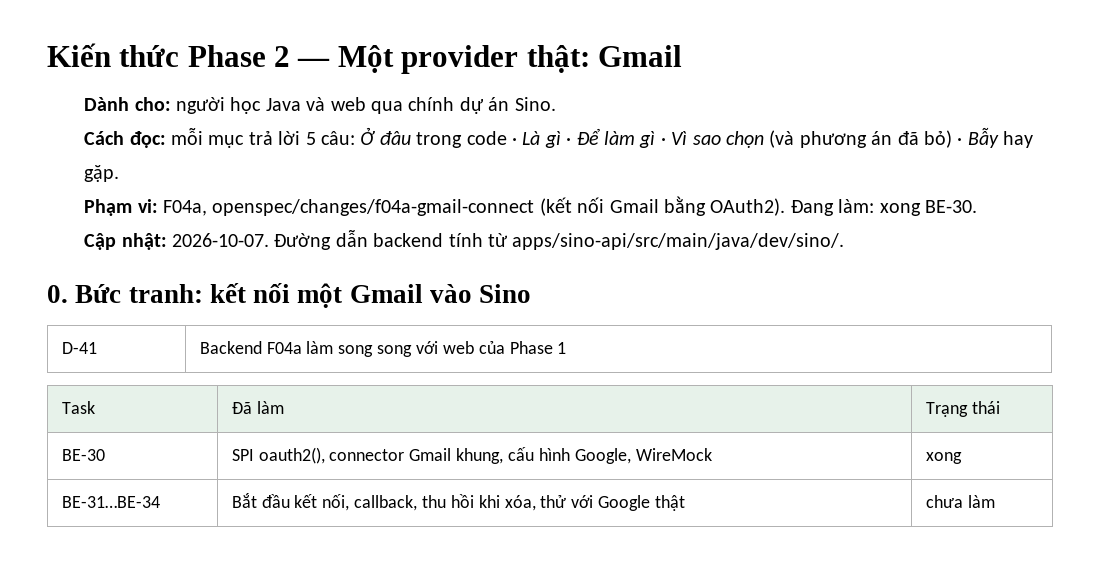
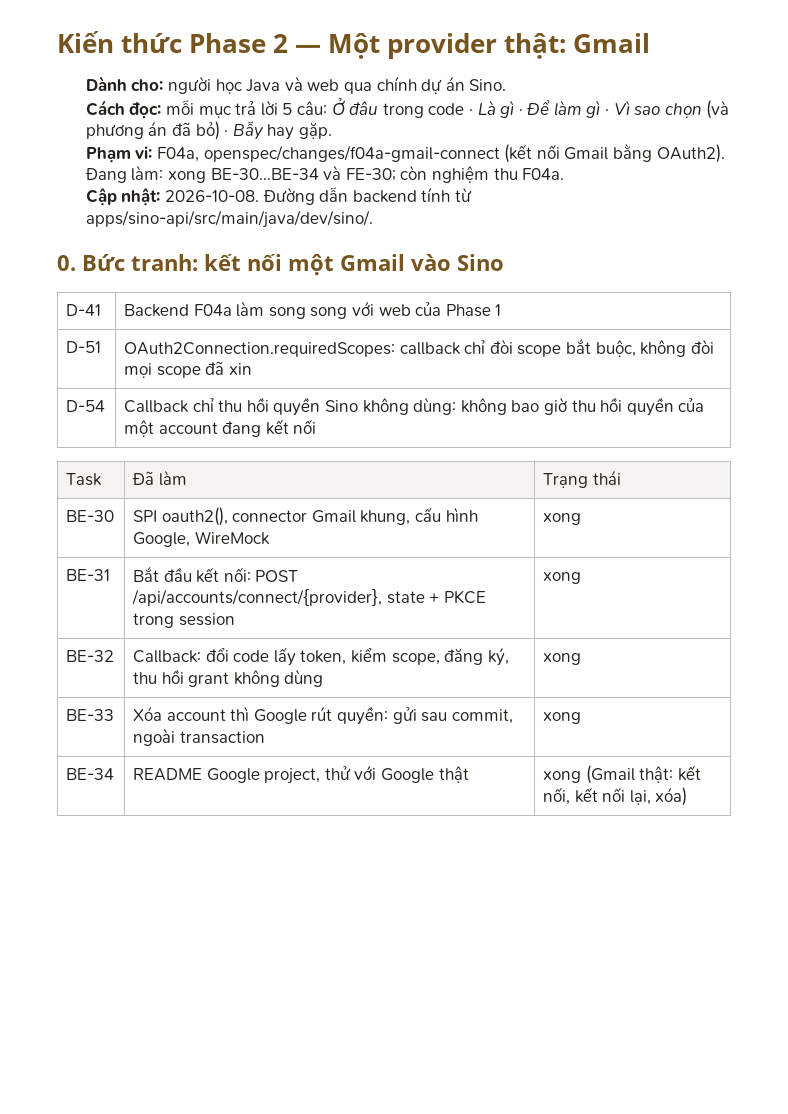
- Đang làm: xong BE-30.
+ Đang làm: xong BE-30…BE-34 và FE-30; còn nghiệm thu F04a.
- Cập nhật: 2026-10-07.
+ Cập nhật: 2026-10-08.
+ D-51 | OAuth2Connection.requiredScopes: callback chỉ đòi scope bắt buộc, không đòi mọi scope đã xin
+ D-54 | Callback chỉ thu hồi quyền Sino không dùng: không bao giờ thu hồi quyền của một account đang kết nối
- BE-31…BE-34 | Bắt đầu kết nối, callback, thu hồi khi xóa, thử với Google thật | chưa làm
+ BE-31 | Bắt đầu kết nối: POST /api/accounts/connect/{provider}, state + PKCE trong session | xong
+ BE-32 | Callback: đổi code lấy token, kiểm scope, đăng ký, thu hồi grant không dùng | xong
+ BE-33 | Xóa account thì Google rút quyền: gửi sau commit, ngoài transaction | xong
+ BE-34 | README Google project, thử với Google thật | xong (Gmail thật: kết nối, kết nối lại, xóa)

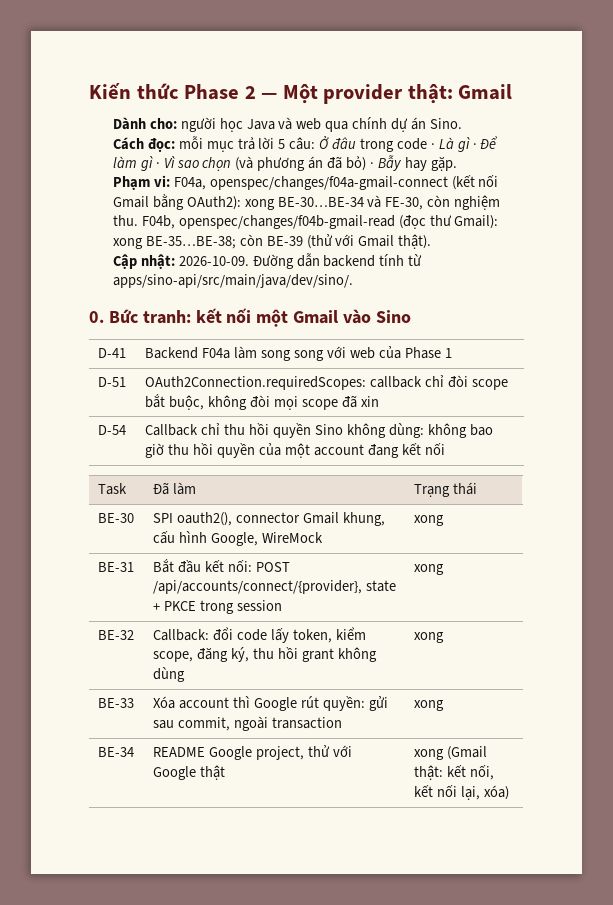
- Phạm vi: F04a, openspec/changes/f04a-gmail-connect (kết nối Gmail bằng OAuth2). Đang làm: xong BE-30…BE-34 và FE-30; còn nghiệm thu F04a.
+ Phạm vi: F04a, openspec/changes/f04a-gmail-connect (kết nối Gmail bằng OAuth2): xong BE-30…BE-34 và FE-30, còn nghiệm thu. F04b, openspec/changes/f04b-gmail-read (đọc thư Gmail): xong BE-35…BE-38; còn BE-39 (thử với Gmail thật).
- Cập nhật: 2026-10-08.
+ Cập nhật: 2026-10-09.

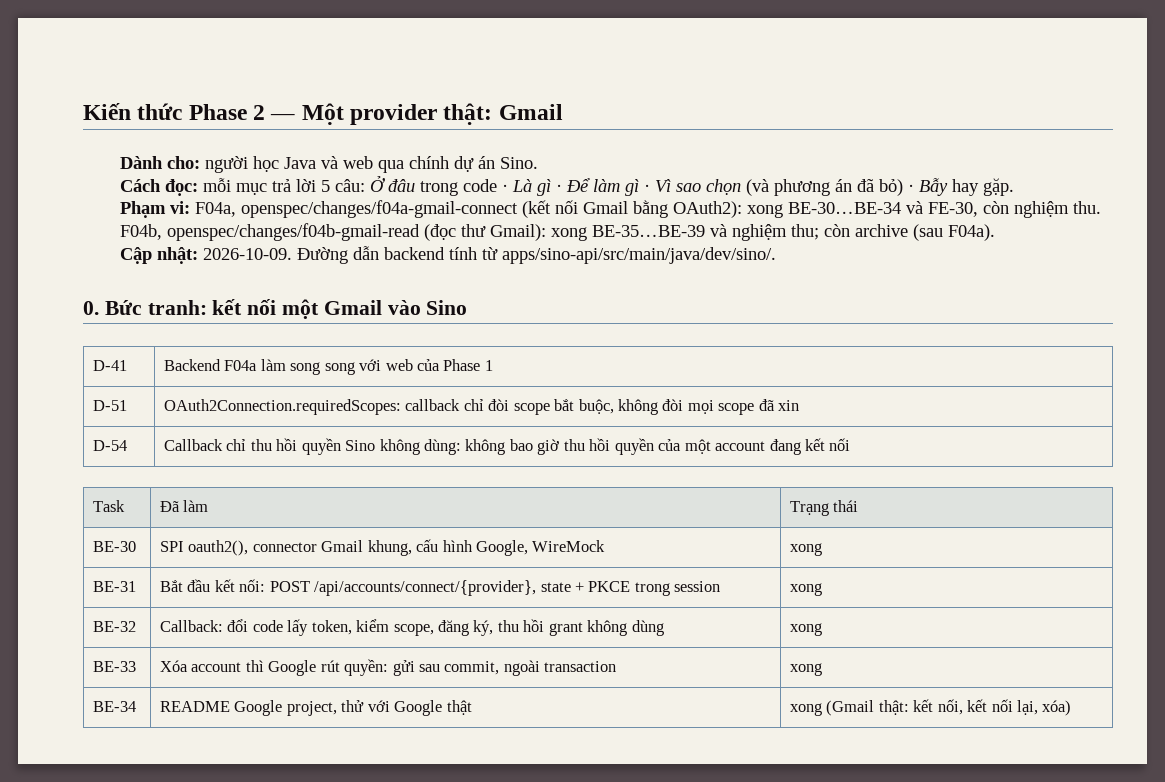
- F04b, openspec/changes/f04b-gmail-read (đọc thư Gmail): xong BE-35…BE-38; còn BE-39 (thử với Gmail thật).
+ F04b, openspec/changes/f04b-gmail-read (đọc thư Gmail): xong BE-35…BE-39 và nghiệm thu; còn archive (sau F04a).

